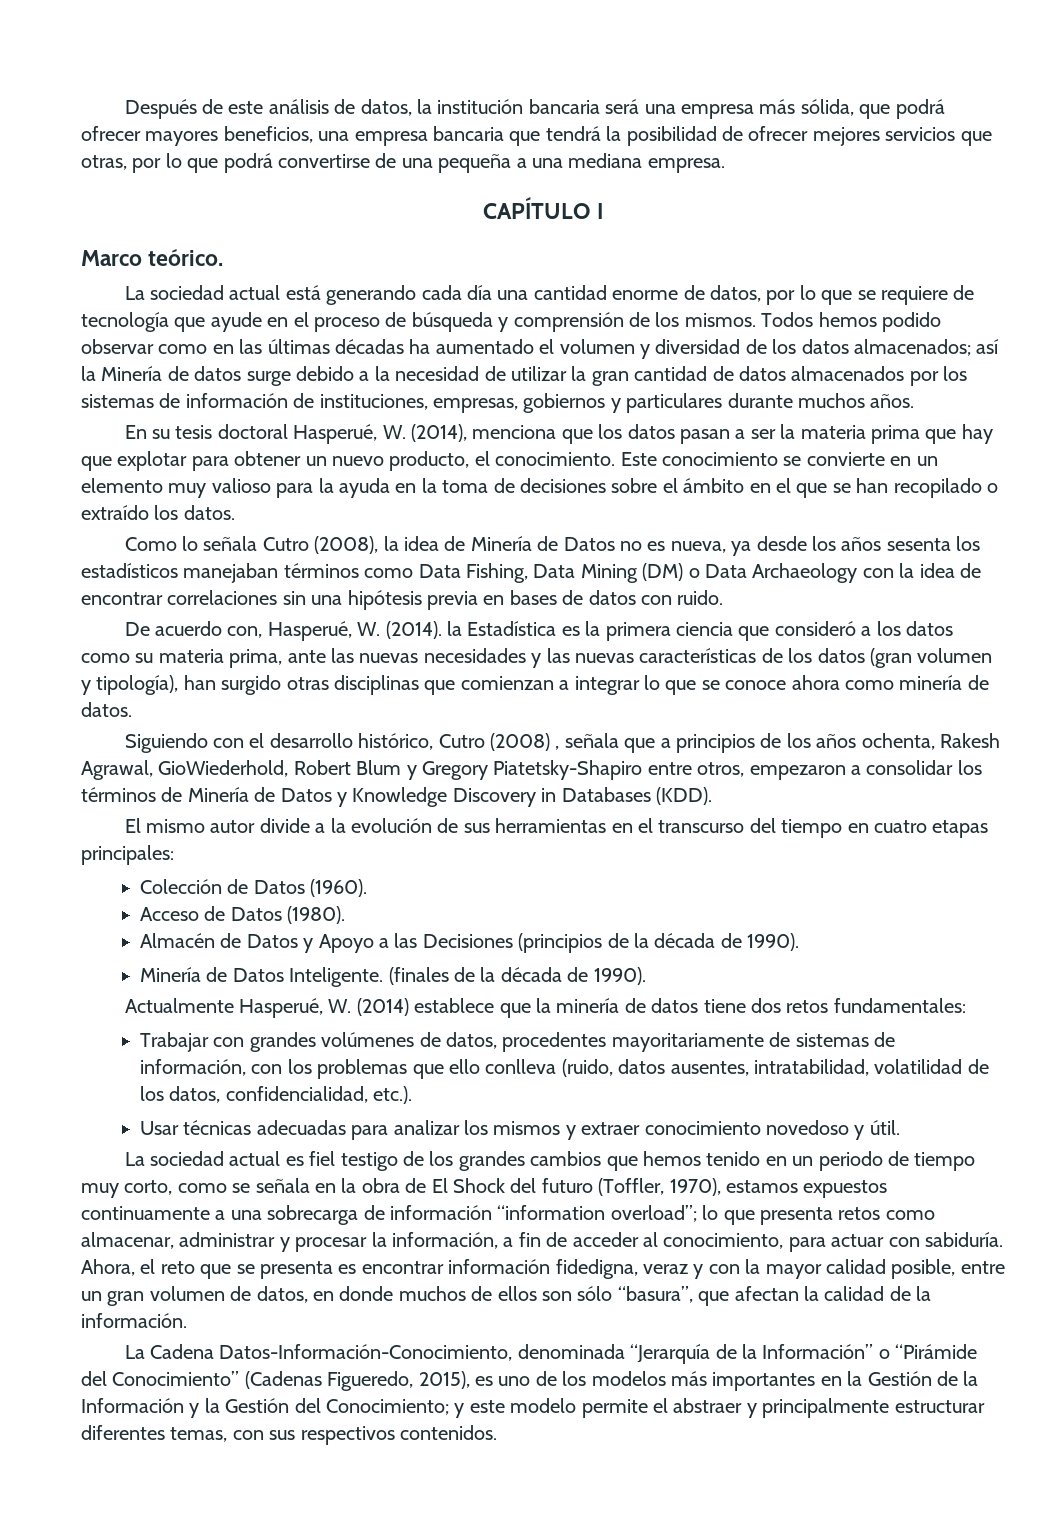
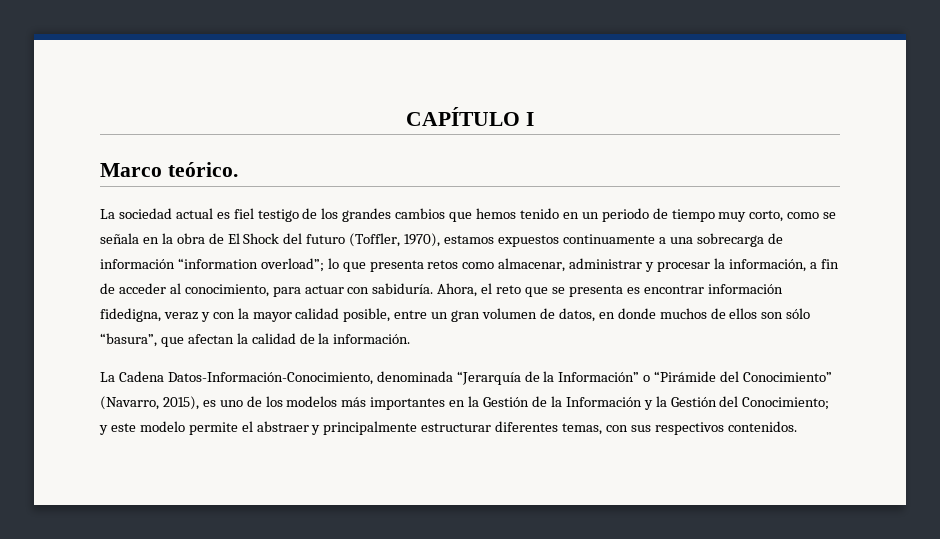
- Después de este análisis de datos, la institución bancaria será una empresa más sólida, que podrá ofrecer mayores beneficios, una empresa bancaria que tendrá la posibilidad de ofrecer mejores servicios que otras, por lo que podrá convertirse de una pequeña a una mediana empresa.
  CAPÍTULO I
  Marco teórico.
- La sociedad actual está generando cada día una cantidad enorme de datos, por lo que se requiere de tecnología que ayude en el proceso de búsqueda y comprensión de los mismos. Todos hemos podido observar como en las últimas décadas ha aumentado el volumen y diversidad de los datos almacenados; así la Minería de datos surge debido a la necesidad de utilizar la gran cantidad de datos almacenados por los sistemas de información de instituciones, empresas, gobiernos y particulares durante muchos años.
- En su tesis doctoral Hasperué, W. (2014), menciona que los datos pasan a ser la materia prima que hay que explotar para obtener un nuevo producto, el conocimiento. Este conocimiento se convierte en un elemento muy valioso para la ayuda en la toma de decisiones sobre el ámbito en el que se han recopilado o extraído los datos.
- Como lo señala Cutro (2008), la idea de Minería de Datos no es nueva, ya desde los años sesenta los estadísticos manejaban términos como Data Fishing, Data Mining (DM) o Data Archaeology con la idea de encontrar correlaciones sin una hipótesis previa en bases de datos con ruido.
- De acuerdo con, Hasperué, W. (2014). la Estadística es la primera ciencia que consideró a los datos como su materia prima, ante las nuevas necesidades y las nuevas características de los datos (gran volumen y tipología), han surgido otras disciplinas que comienzan a integrar lo que se conoce ahora como minería de datos.
- Siguiendo con el desarrollo histórico, Cutro (2008) , señala que a principios de los años ochenta, Rakesh Agrawal, GioWiederhold, Robert Blum y Gregory Piatetsky-Shapiro entre otros, empezaron a consolidar los términos de Minería de Datos y Knowledge Discovery in Databases (KDD).
- El mismo autor divide a la evolución de sus herramientas en el transcurso del tiempo en cuatro etapas principales:
- Colección de Datos (1960).
- Acceso de Datos (1980).
- Almacén de Datos y Apoyo a las Decisiones (principios de la década de 1990).
- Minería de Datos Inteligente. (finales de la década de 1990).
- Actualmente Hasperué, W. (2014) establece que la minería de datos tiene dos retos fundamentales:
- Trabajar con grandes volúmenes de datos, procedentes mayoritariamente de sistemas de información, con los problemas que ello conlleva (ruido, datos ausentes, intratabilidad, volatilidad de los datos, confidencialidad, etc.).
- Usar técnicas adecuadas para analizar los mismos y extraer conocimiento novedoso y útil.
- La Cadena Datos-Información-Conocimiento, denominada “Jerarquía de la Información” o “Pirámide del Conocimiento” (Cadenas Figueredo, 2015), es uno de los modelos más importantes en la Gestión de la Información y la Gestión del Conocimiento; y este modelo permite el abstraer y principalmente estructurar diferentes temas, con sus respectivos contenidos.
+ La Cadena Datos-Información-Conocimiento, denominada “Jerarquía de la Información” o “Pirámide del Conocimiento” (Navarro, 2015), es uno de los modelos más importantes en la Gestión de la Información y la Gestión del Conocimiento; y este modelo permite el abstraer y principalmente estructurar diferentes temas, con sus respectivos contenidos.

